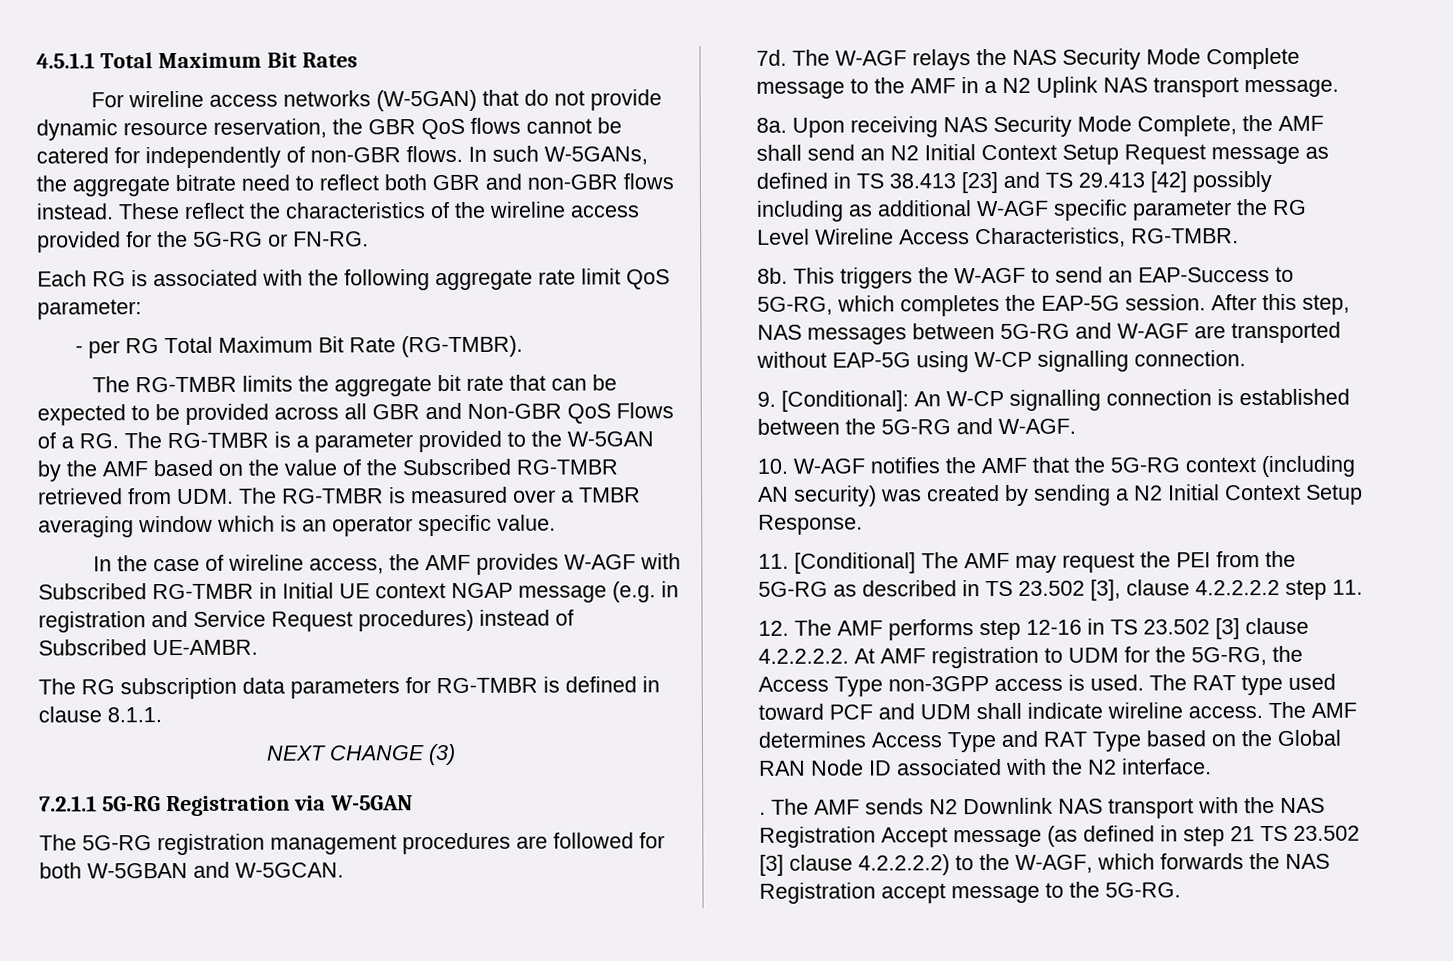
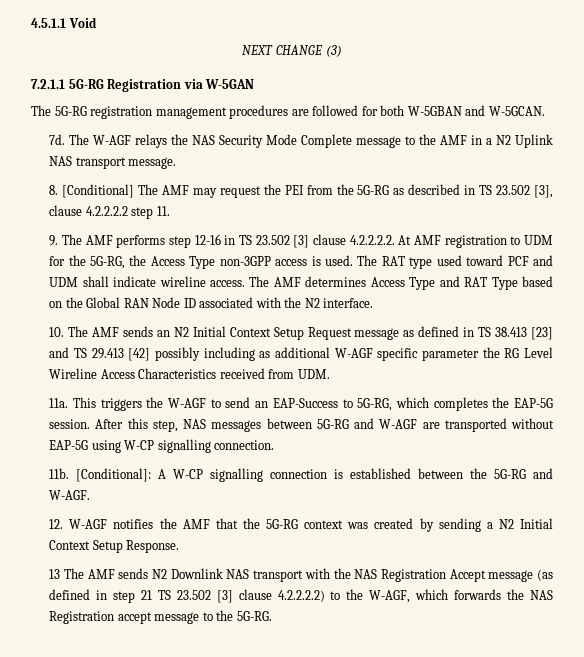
- 4.5.1.1 Total Maximum Bit Rates
- For wireline access networks (W-5GAN) that do not provide dynamic resource reservation, the GBR QoS flows cannot be catered for independently of non-GBR flows. In such W-5GANs, the aggregate bitrate need to reflect both GBR and non-GBR flows instead. These reflect the characteristics of the wireline access provided for the 5G-RG or FN-RG.
- Each RG is associated with the following aggregate rate limit QoS parameter:
- - per RG Total Maximum Bit Rate (RG-TMBR).
- The RG-TMBR limits the aggregate bit rate that can be expected to be provided across all GBR and Non-GBR QoS Flows of a RG. The RG-TMBR is a parameter provided to the W-5GAN by the AMF based on the value of the Subscribed RG-TMBR retrieved from UDM. The RG-TMBR is measured over a TMBR averaging window which is an operator specific value.
- In the case of wireline access, the AMF provides W-AGF with Subscribed RG-TMBR in Initial UE context NGAP message (e.g. in registration and Service Request procedures) instead of Subscribed UE-AMBR.
- The RG subscription data parameters for RG-TMBR is defined in clause 8.1.1.
+ 4.5.1.1 Void
- 8a. Upon receiving NAS Security Mode Complete, the AMF shall send an N2 Initial Context Setup Request message as defined in TS 38.413 [23] and TS 29.413 [42] possibly including as additional W-AGF specific parameter the RG Level Wireline Access Characteristics, RG-TMBR.
- 8b. This triggers the W-AGF to send an EAP-Success to 5G-RG, which completes the EAP-5G session. After this step, NAS messages between 5G-RG and W-AGF are transported without EAP-5G using W-CP signalling connection.
- 9. [Conditional]: An W-CP signalling connection is established between the 5G-RG and W-AGF.
- 10. W-AGF notifies the AMF that the 5G-RG context (including AN security) was created by sending a N2 Initial Context Setup Response.
- 11. [Conditional] The AMF may request the PEI from the 5G-RG as described in TS 23.502 [3], clause 4.2.2.2.2 step 11.
+ 8. [Conditional] The AMF may request the PEI from the 5G-RG as described in TS 23.502 [3], clause 4.2.2.2.2 step 11.
- 12. The AMF performs step 12-16 in TS 23.502 [3] clause 4.2.2.2.2. At AMF registration to UDM for the 5G-RG, the Access Type non-3GPP access is used.
+ 9. The AMF performs step 12-16 in TS 23.502 [3] clause 4.2.2.2.2. At AMF registration to UDM for the 5G-RG, the Access Type non-3GPP access is used.
- . The AMF sends N2 Downlink NAS transport with the NAS Registration Accept message (as defined in step 21 TS 23.502 [3] clause 4.2.2.2.2) to the W-AGF, which forwards the NAS Registration accept message to the 5G-RG.
+ 10. The AMF sends an N2 Initial Context Setup Request message as defined in TS 38.413 [23] and TS 29.413 [42] possibly including as additional W-AGF specific parameter the RG Level Wireline Access Characteristics received from UDM.
+ 11a. This triggers the W-AGF to send an EAP-Success to 5G-RG, which completes the EAP-5G session. After this step, NAS messages between 5G-RG and W-AGF are transported without EAP-5G using W-CP signalling connection.
+ 11b. [Conditional]: A W-CP signalling connection is established between the 5G-RG and W-AGF.
+ 12. W-AGF notifies the AMF that the 5G-RG context was created by sending a N2 Initial Context Setup Response.
+ 13 The AMF sends N2 Downlink NAS transport with the NAS Registration Accept message (as defined in step 21 TS 23.502 [3] clause 4.2.2.2.2) to the W-AGF, which forwards the NAS Registration accept message to the 5G-RG.

